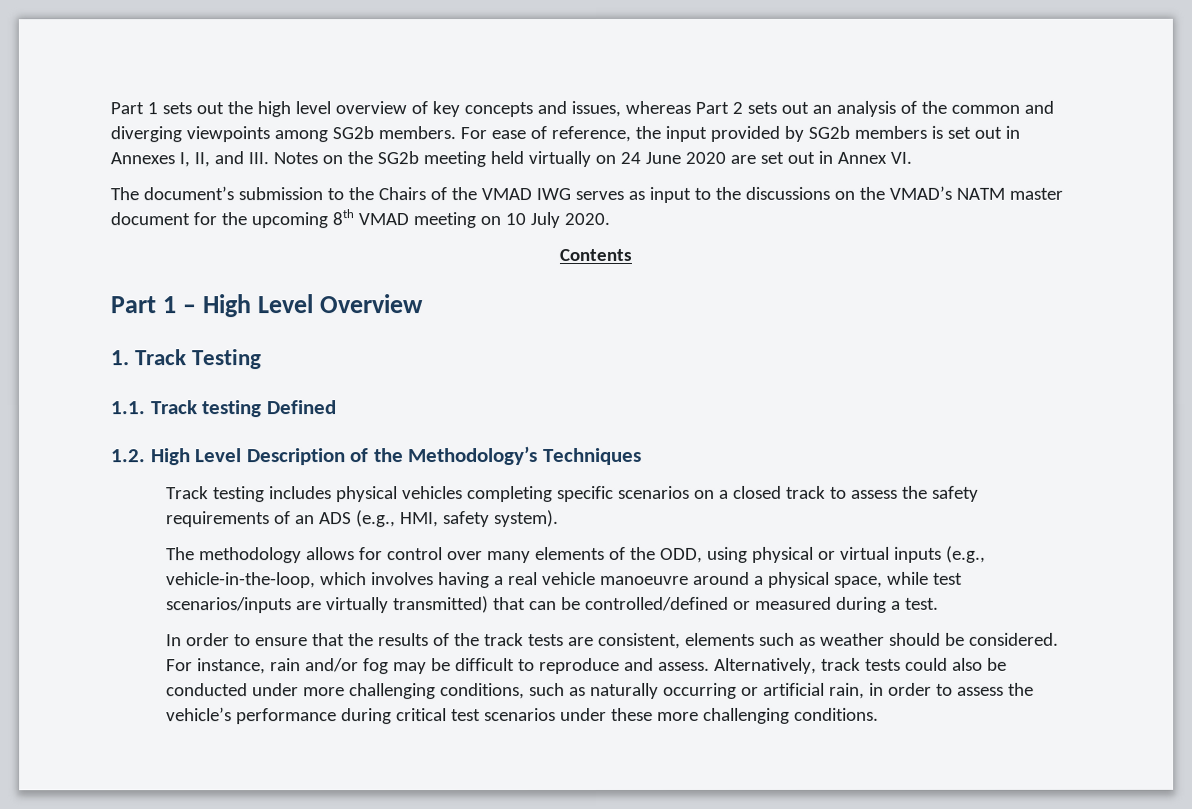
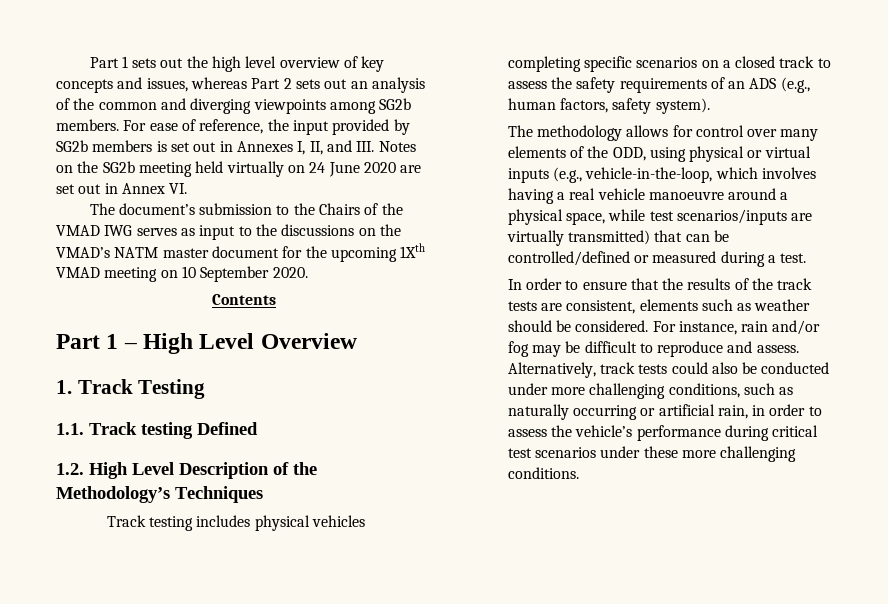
- The document’s submission to the Chairs of the VMAD IWG serves as input to the discussions on the VMAD’s NATM master document for the upcoming 8th VMAD meeting on 10 July 2020.
+ The document’s submission to the Chairs of the VMAD IWG serves as input to the discussions on the VMAD’s NATM master document for the upcoming 1Xth VMAD meeting on 10 September 2020.
- Track testing includes physical vehicles completing specific scenarios on a closed track to assess the safety requirements of an ADS (e.g., HMI, safety system).
+ Track testing includes physical vehicles completing specific scenarios on a closed track to assess the safety requirements of an ADS (e.g., human factors, safety system).

